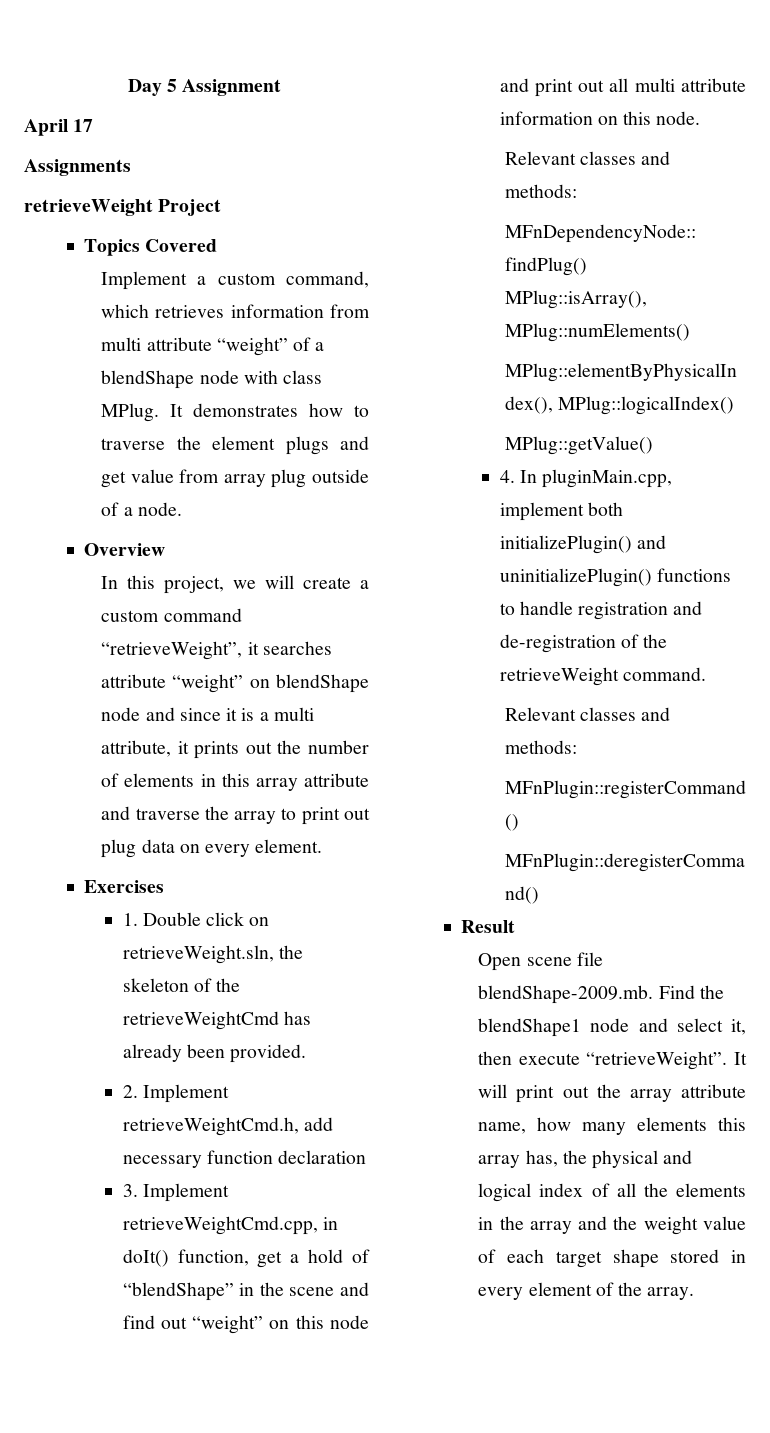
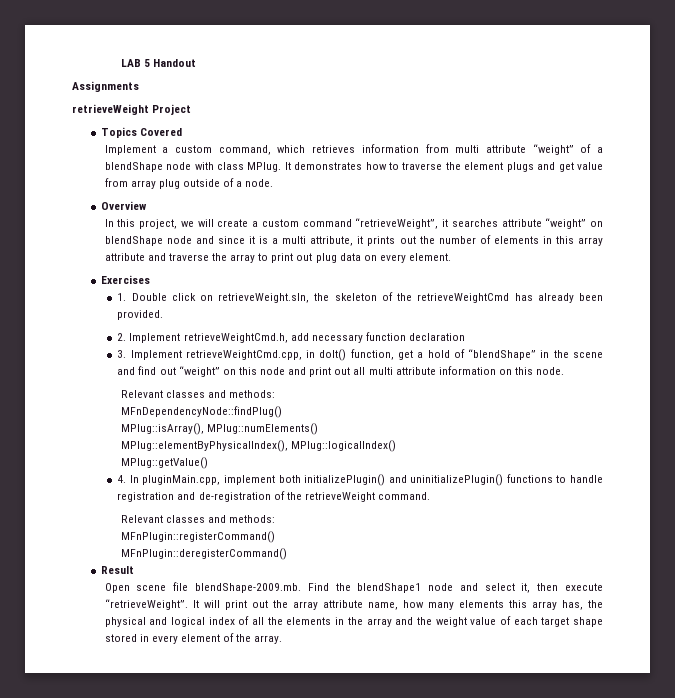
- Day 5 Assignment
- April 17
+ LAB 5 Handout

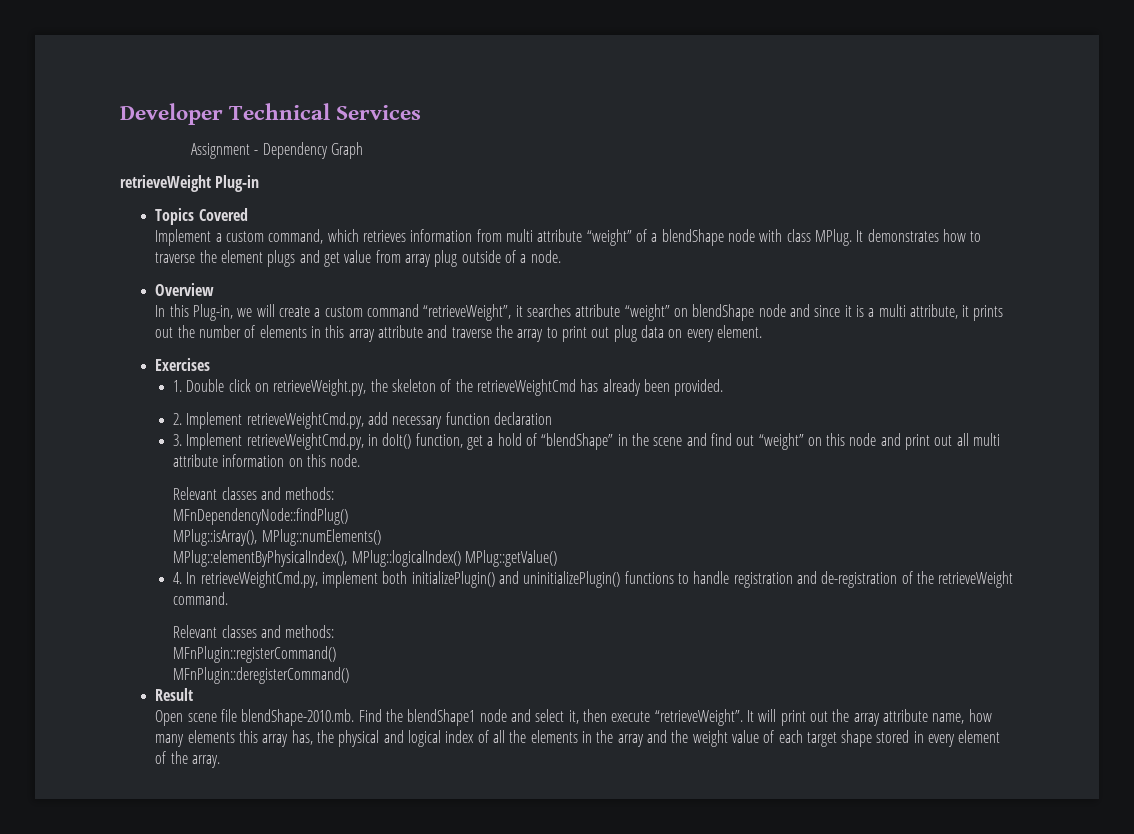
- LAB 5 Handout
- Assignments
- retrieveWeight Project
+ Developer Technical Services
+ Assignment - Dependency Graph
+ retrieveWeight Plug-in
- In this project, we will create a custom command “retrieveWeight”, it searches attribute “weight” on blendShape node and since it is a multi attribute, it prints out the number of elements in this array attribute and traverse the array to print out plug data on every element.
+ In this Plug-in, we will create a custom command “retrieveWeight”, it searches attribute “weight” on blendShape node and since it is a multi attribute, it prints out the number of elements in this array attribute and traverse the array to print out plug data on every element.
- 1. Double click on retrieveWeight.sln, the skeleton of the retrieveWeightCmd has already been provided.
+ 1. Double click on retrieveWeight.py, the skeleton of the retrieveWeightCmd has already been provided.
- 2. Implement retrieveWeightCmd.h, add necessary function declaration
+ 2. Implement retrieveWeightCmd.py, add necessary function declaration
- 3. Implement retrieveWeightCmd.cpp, in doIt() function, get a hold of “blendShape” in the scene and find out “weight” on this node and print out all multi attribute information on this node.
+ 3. Implement retrieveWeightCmd.py, in doIt() function, get a hold of “blendShape” in the scene and find out “weight” on this node and print out all multi attribute information on this node.
- MPlug::elementByPhysicalIndex(), MPlug::logicalIndex()
- MPlug::getValue()
+ MPlug::elementByPhysicalIndex(), MPlug::logicalIndex() MPlug::getValue()
- 4. In pluginMain.cpp, implement both initializePlugin() and uninitializePlugin() functions to handle registration and de-registration of the retrieveWeight command.
+ 4. In retrieveWeightCmd.py, implement both initializePlugin() and uninitializePlugin() functions to handle registration and de-registration of the retrieveWeight command.
- Open scene file blendShape-2009.mb. Find the blendShape1 node and select it, then execute “retrieveWeight”.
+ Open scene file blendShape-2010.mb. Find the blendShape1 node and select it, then execute “retrieveWeight”.

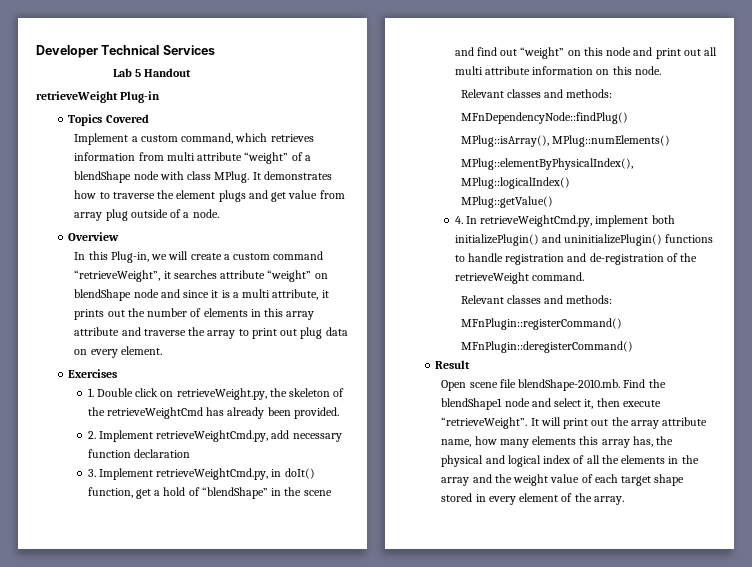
- Assignment - Dependency Graph
+ Lab 5 Handout
- MPlug::elementByPhysicalIndex(), MPlug::logicalIndex() MPlug::getValue()
+ MPlug::elementByPhysicalIndex(), MPlug::logicalIndex()
+ MPlug::getValue()

